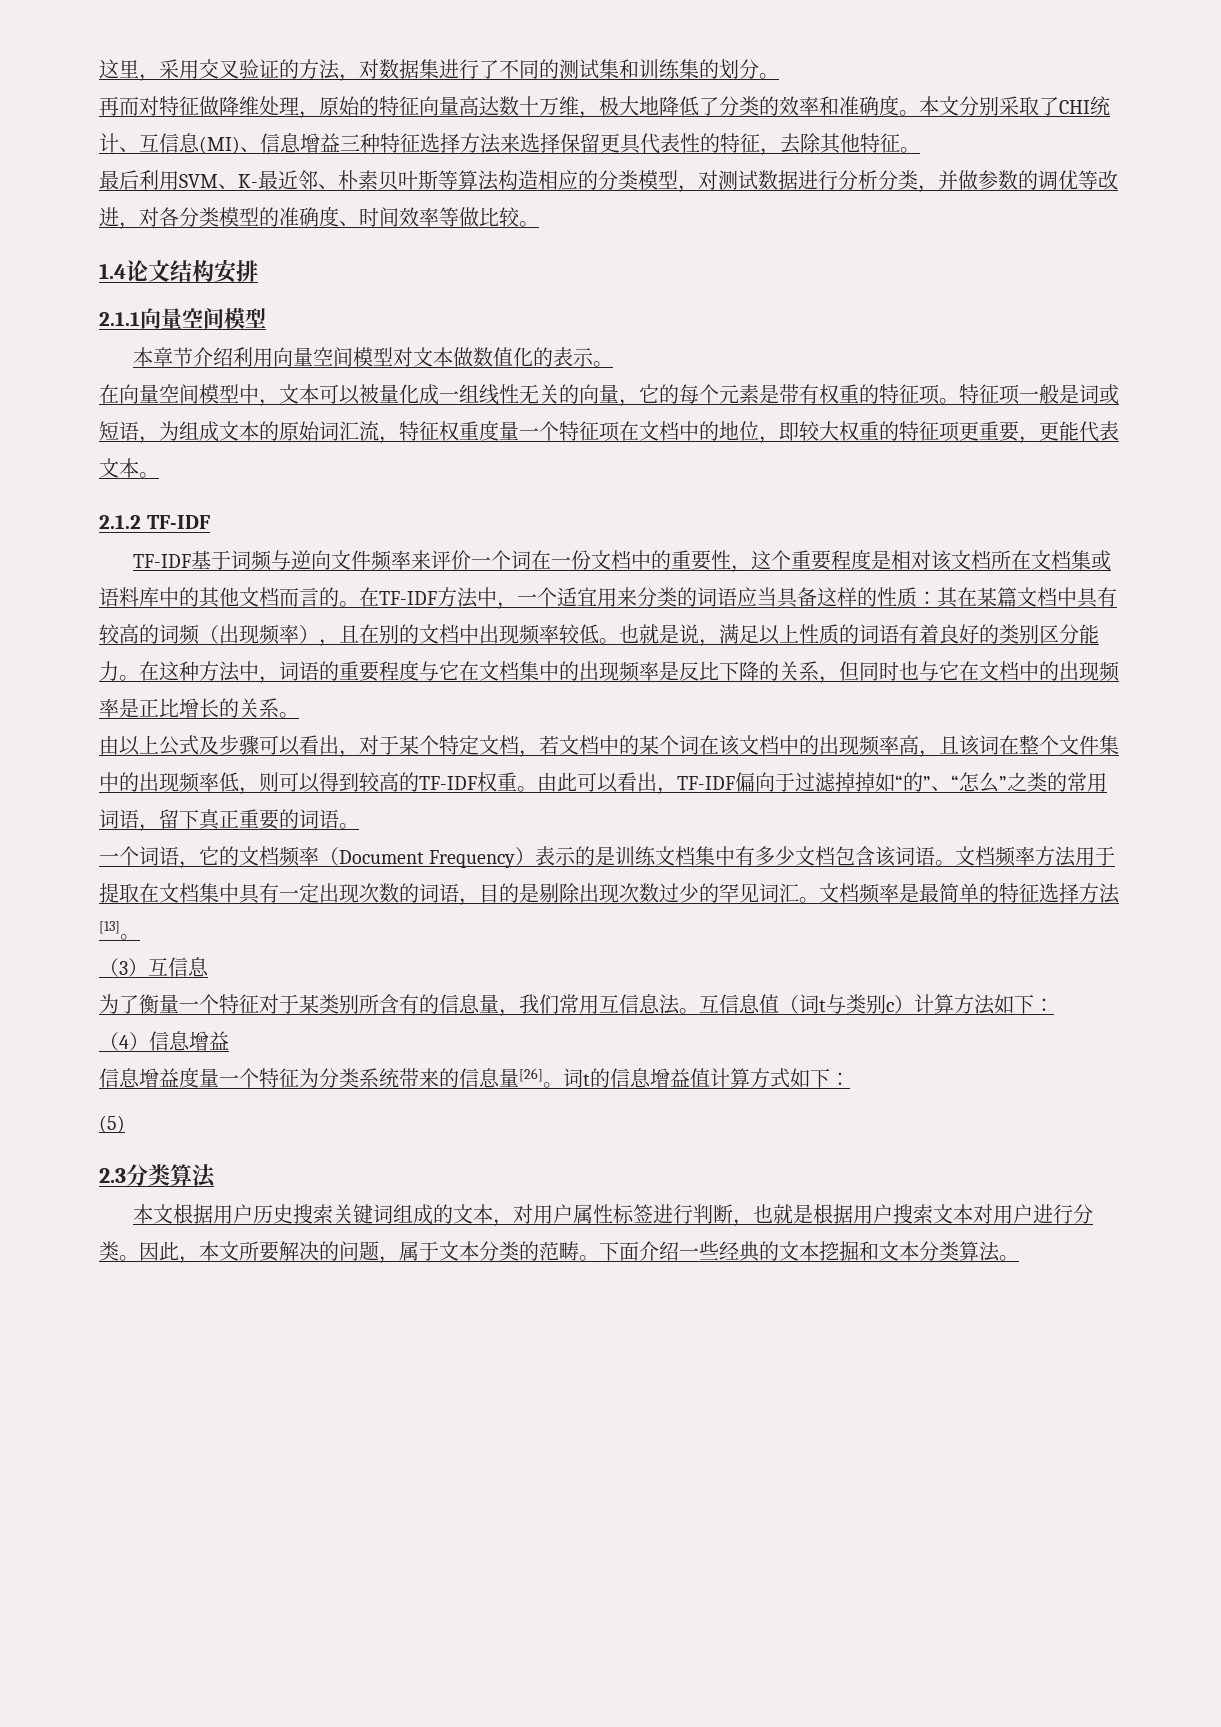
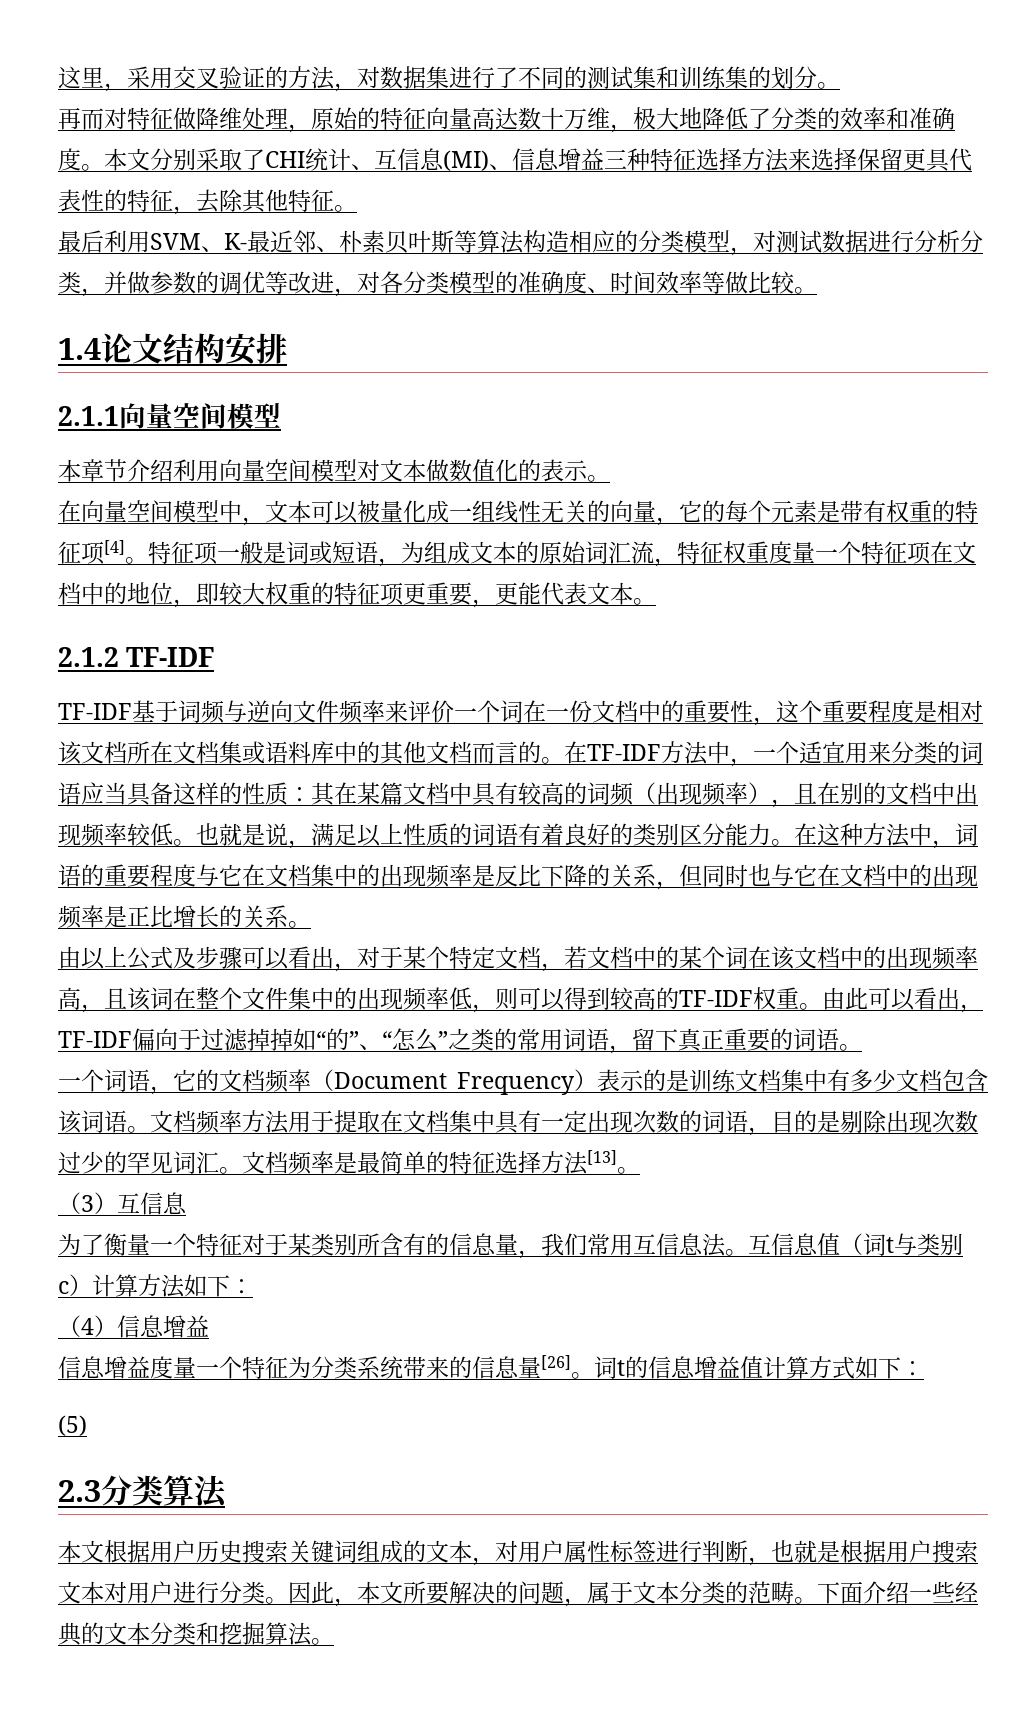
- 在向量空间模型中，文本可以被量化成一组线性无关的向量，它的每个元素是带有权重的特征项。
+ 在向量空间模型中，文本可以被量化成一组线性无关的向量，它的每个元素是带有权重的特征项[4]。
- 下面介绍一些经典的文本挖掘和文本分类算法。
+ 下面介绍一些经典的文本分类和挖掘算法。

